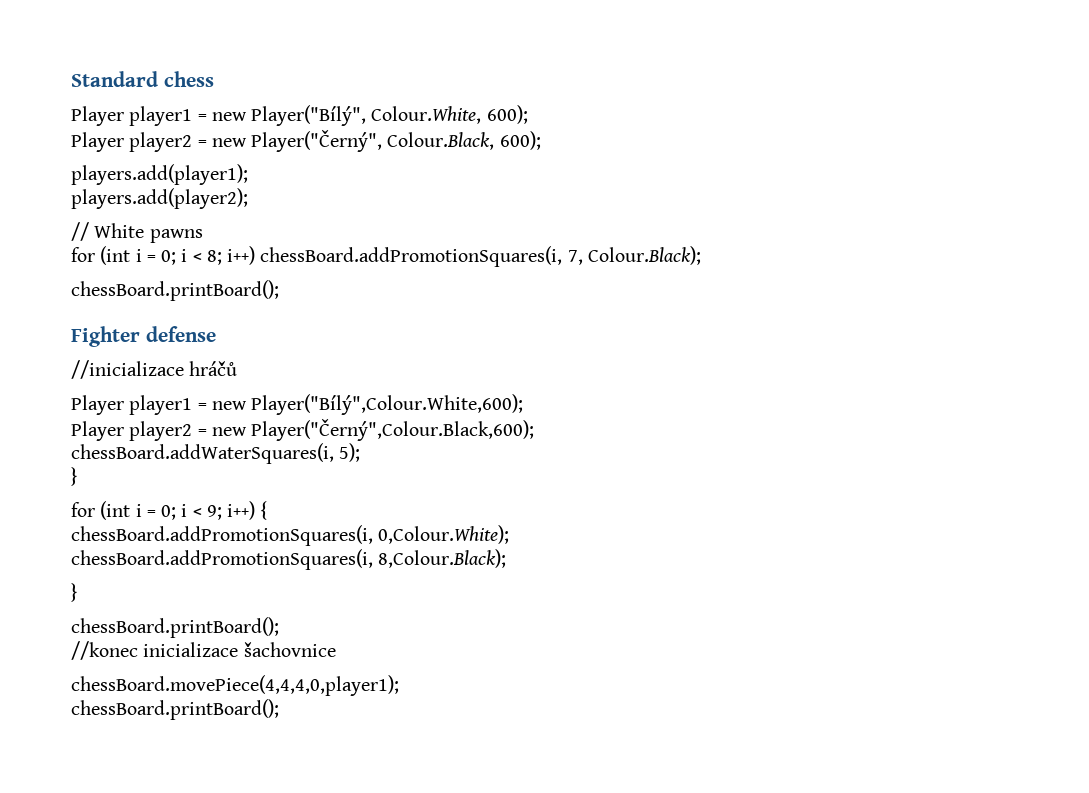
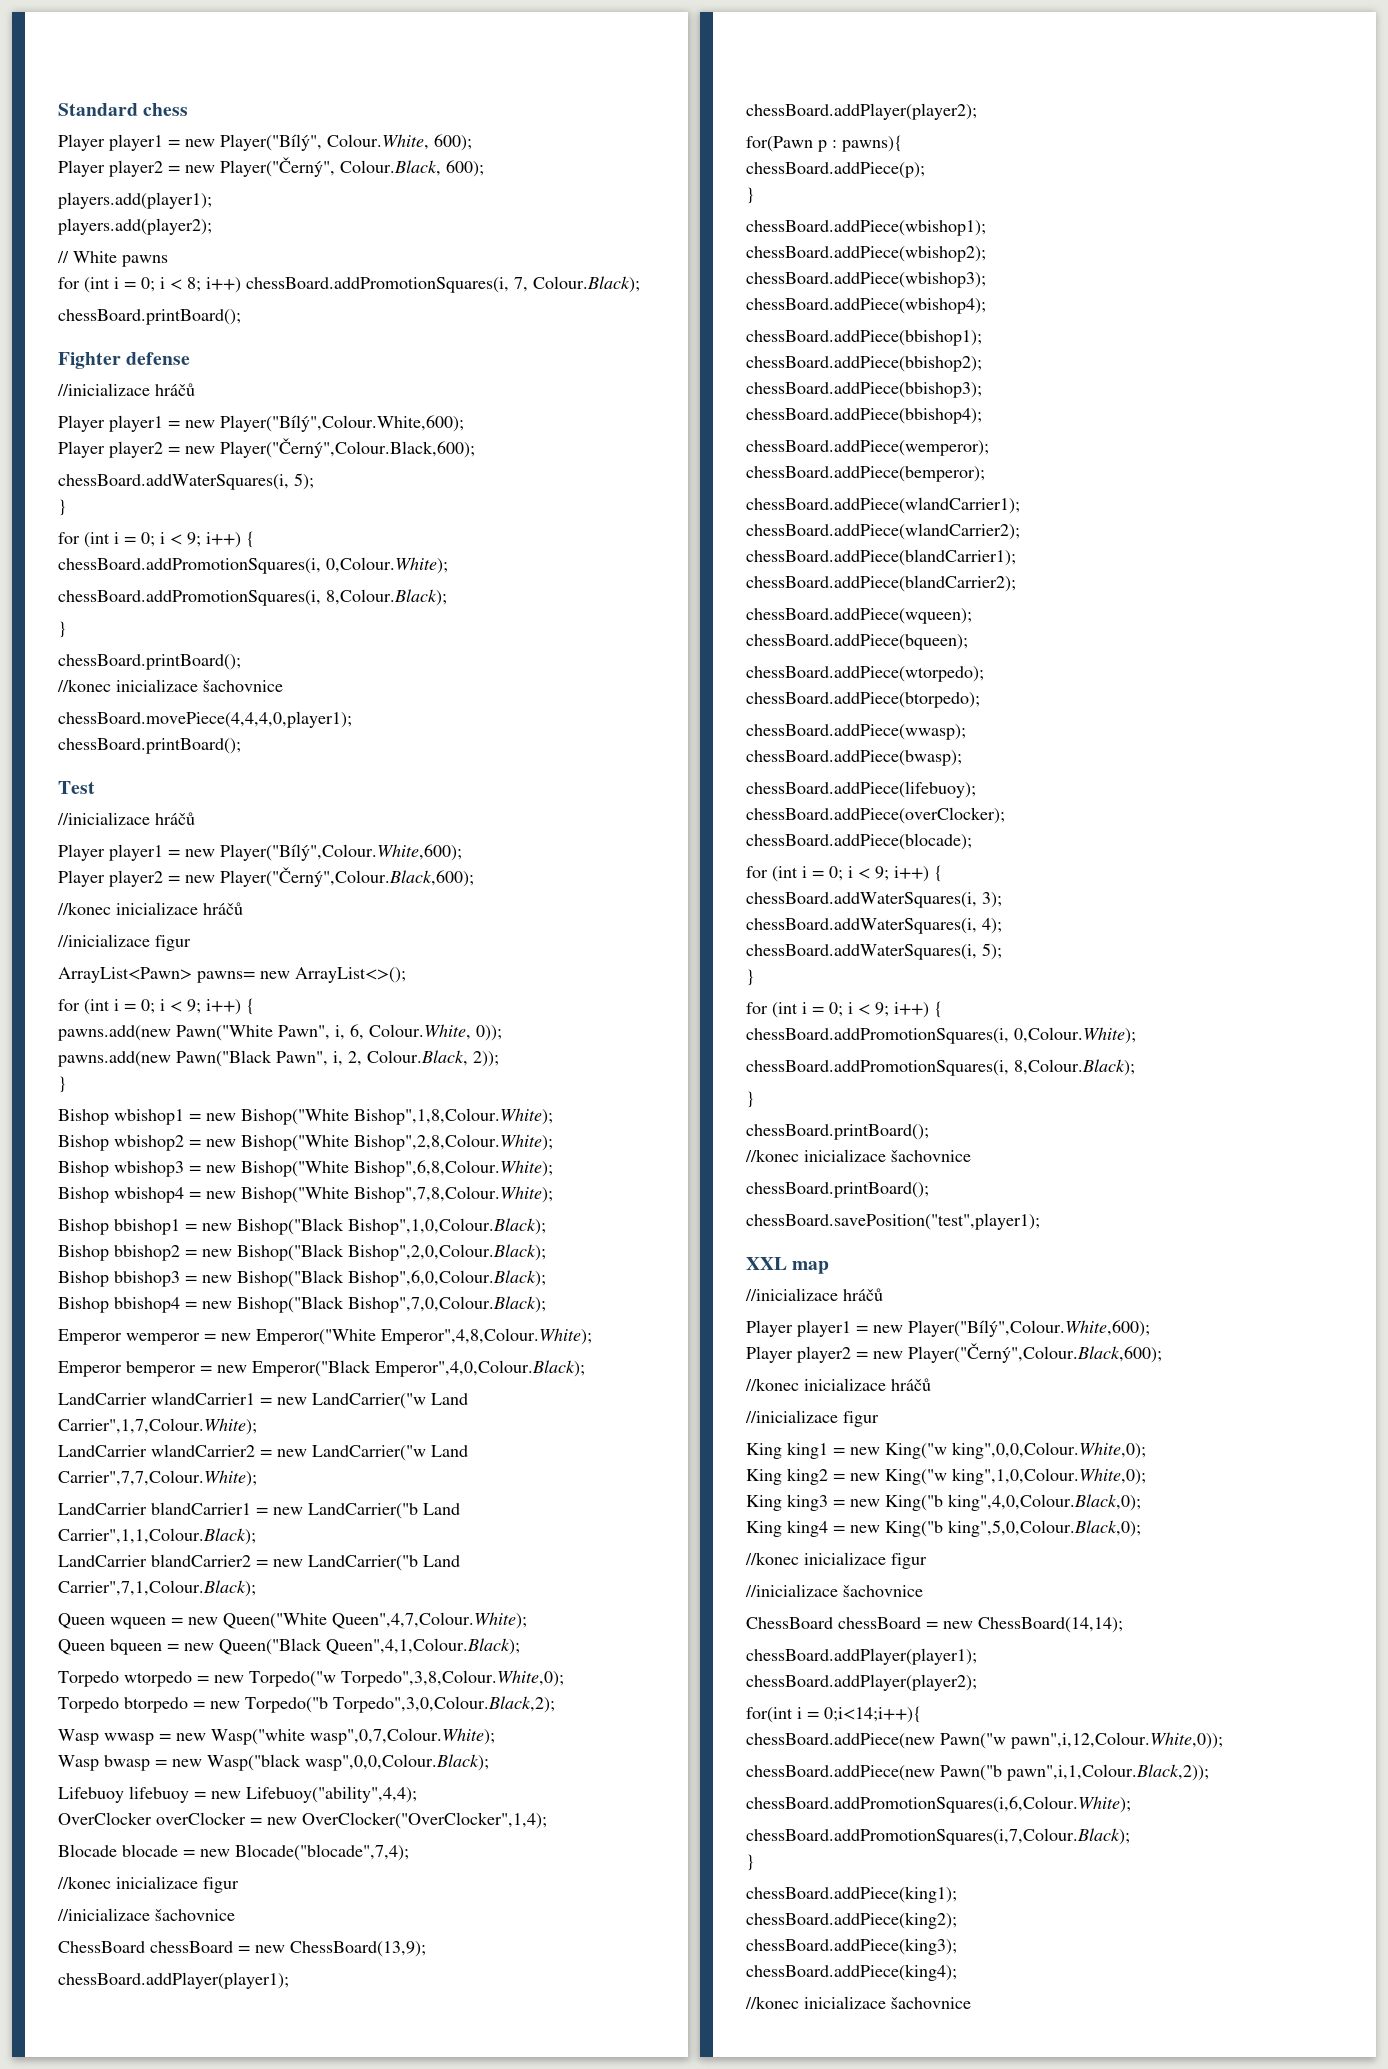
+ Test
+ //inicializace hráčů
+ Player player1 = new Player("Bílý",Colour.White,600);
+ Player player2 = new Player("Černý",Colour.Black,600);
+ //konec inicializace hráčů
+ //inicializace figur
+ ArrayList<Pawn> pawns= new ArrayList<>();
+ for (int i = 0; i < 9; i++) {
+ pawns.add(new Pawn("White Pawn", i, 6, Colour.White, 0));
+ pawns.add(new Pawn("Black Pawn", i, 2, Colour.Black, 2));
+ }
+ Bishop wbishop1 = new Bishop("White Bishop",1,8,Colour.White);
+ Bishop wbishop2 = new Bishop("White Bishop",2,8,Colour.White);
+ Bishop wbishop3 = new Bishop("White Bishop",6,8,Colour.White);
+ Bishop wbishop4 = new Bishop("White Bishop",7,8,Colour.White);
+ Bishop bbishop1 = new Bishop("Black Bishop",1,0,Colour.Black);
+ Bishop bbishop2 = new Bishop("Black Bishop",2,0,Colour.Black);
+ Bishop bbishop3 = new Bishop("Black Bishop",6,0,Colour.Black);
+ Bishop bbishop4 = new Bishop("Black Bishop",7,0,Colour.Black);
+ Emperor wemperor = new Emperor("White Emperor",4,8,Colour.White);
+ Emperor bemperor = new Emperor("Black Emperor",4,0,Colour.Black);
+ LandCarrier wlandCarrier1 = new LandCarrier("w Land Carrier",1,7,Colour.White);
+ LandCarrier wlandCarrier2 = new LandCarrier("w Land Carrier",7,7,Colour.White);
+ LandCarrier blandCarrier1 = new LandCarrier("b Land Carrier",1,1,Colour.Black);
+ LandCarrier blandCarrier2 = new LandCarrier("b Land Carrier",7,1,Colour.Black);
+ Queen wqueen = new Queen("White Queen",4,7,Colour.White);
+ Queen bqueen = new Queen("Black Queen",4,1,Colour.Black);
+ Torpedo wtorpedo = new Torpedo("w Torpedo",3,8,Colour.White,0);
+ Torpedo btorpedo = new Torpedo("b Torpedo",3,0,Colour.Black,2);
+ Wasp wwasp = new Wasp("white wasp",0,7,Colour.White);
+ Wasp bwasp = new Wasp("black wasp",0,0,Colour.Black);
+ Lifebuoy lifebuoy = new Lifebuoy("ability",4,4);
+ OverClocker overClocker = new OverClocker("OverClocker",1,4);
+ Blocade blocade = new Blocade("blocade",7,4);
+ //konec inicializace figur
+ //inicializace šachovnice
+ ChessBoard chessBoard = new ChessBoard(13,9);
+ chessBoard.addPlayer(player1);
+ chessBoard.addPlayer(player2);
+ for(Pawn p : pawns){
+ chessBoard.addPiece(p);
+ }
+ chessBoard.addPiece(wbishop1);
+ chessBoard.addPiece(wbishop2);
+ chessBoard.addPiece(wbishop3);
+ chessBoard.addPiece(wbishop4);
+ chessBoard.addPiece(bbishop1);
+ chessBoard.addPiece(bbishop2);
+ chessBoard.addPiece(bbishop3);
+ chessBoard.addPiece(bbishop4);
+ chessBoard.addPiece(wemperor);
+ chessBoard.addPiece(bemperor);
+ chessBoard.addPiece(wlandCarrier1);
+ chessBoard.addPiece(wlandCarrier2);
+ chessBoard.addPiece(blandCarrier1);
+ chessBoard.addPiece(blandCarrier2);
+ chessBoard.addPiece(wqueen);
+ chessBoard.addPiece(bqueen);
+ chessBoard.addPiece(wtorpedo);
+ chessBoard.addPiece(btorpedo);
+ chessBoard.addPiece(wwasp);
+ chessBoard.addPiece(bwasp);
+ chessBoard.addPiece(lifebuoy);
+ chessBoard.addPiece(overClocker);
+ chessBoard.addPiece(blocade);
+ for (int i = 0; i < 9; i++) {
+ chessBoard.addWaterSquares(i, 3);
+ chessBoard.addWaterSquares(i, 4);
+ chessBoard.addWaterSquares(i, 5);
+ }
+ for (int i = 0; i < 9; i++) {
+ chessBoard.addPromotionSquares(i, 0,Colour.White);
+ chessBoard.addPromotionSquares(i, 8,Colour.Black);
+ }
+ chessBoard.printBoard();
+ //konec inicializace šachovnice
+ chessBoard.printBoard();
+ chessBoard.savePosition("test",player1);
+ XXL map
+ //inicializace hráčů
+ Player player1 = new Player("Bílý",Colour.White,600);
+ Player player2 = new Player("Černý",Colour.Black,600);
+ //konec inicializace hráčů
+ //inicializace figur
+ King king1 = new King("w king",0,0,Colour.White,0);
+ King king2 = new King("w king",1,0,Colour.White,0);
+ King king3 = new King("b king",4,0,Colour.Black,0);
+ King king4 = new King("b king",5,0,Colour.Black,0);
+ //konec inicializace figur
+ //inicializace šachovnice
+ ChessBoard chessBoard = new ChessBoard(14,14);
+ chessBoard.addPlayer(player1);
+ chessBoard.addPlayer(player2);
+ for(int i = 0;i<14;i++){
+ chessBoard.addPiece(new Pawn("w pawn",i,12,Colour.White,0));
+ chessBoard.addPiece(new Pawn("b pawn",i,1,Colour.Black,2));
+ chessBoard.addPromotionSquares(i,6,Colour.White);
+ chessBoard.addPromotionSquares(i,7,Colour.Black);
+ }
+ chessBoard.addPiece(king1);
+ chessBoard.addPiece(king2);
+ chessBoard.addPiece(king3);
+ chessBoard.addPiece(king4);
+ //konec inicializace šachovnice

